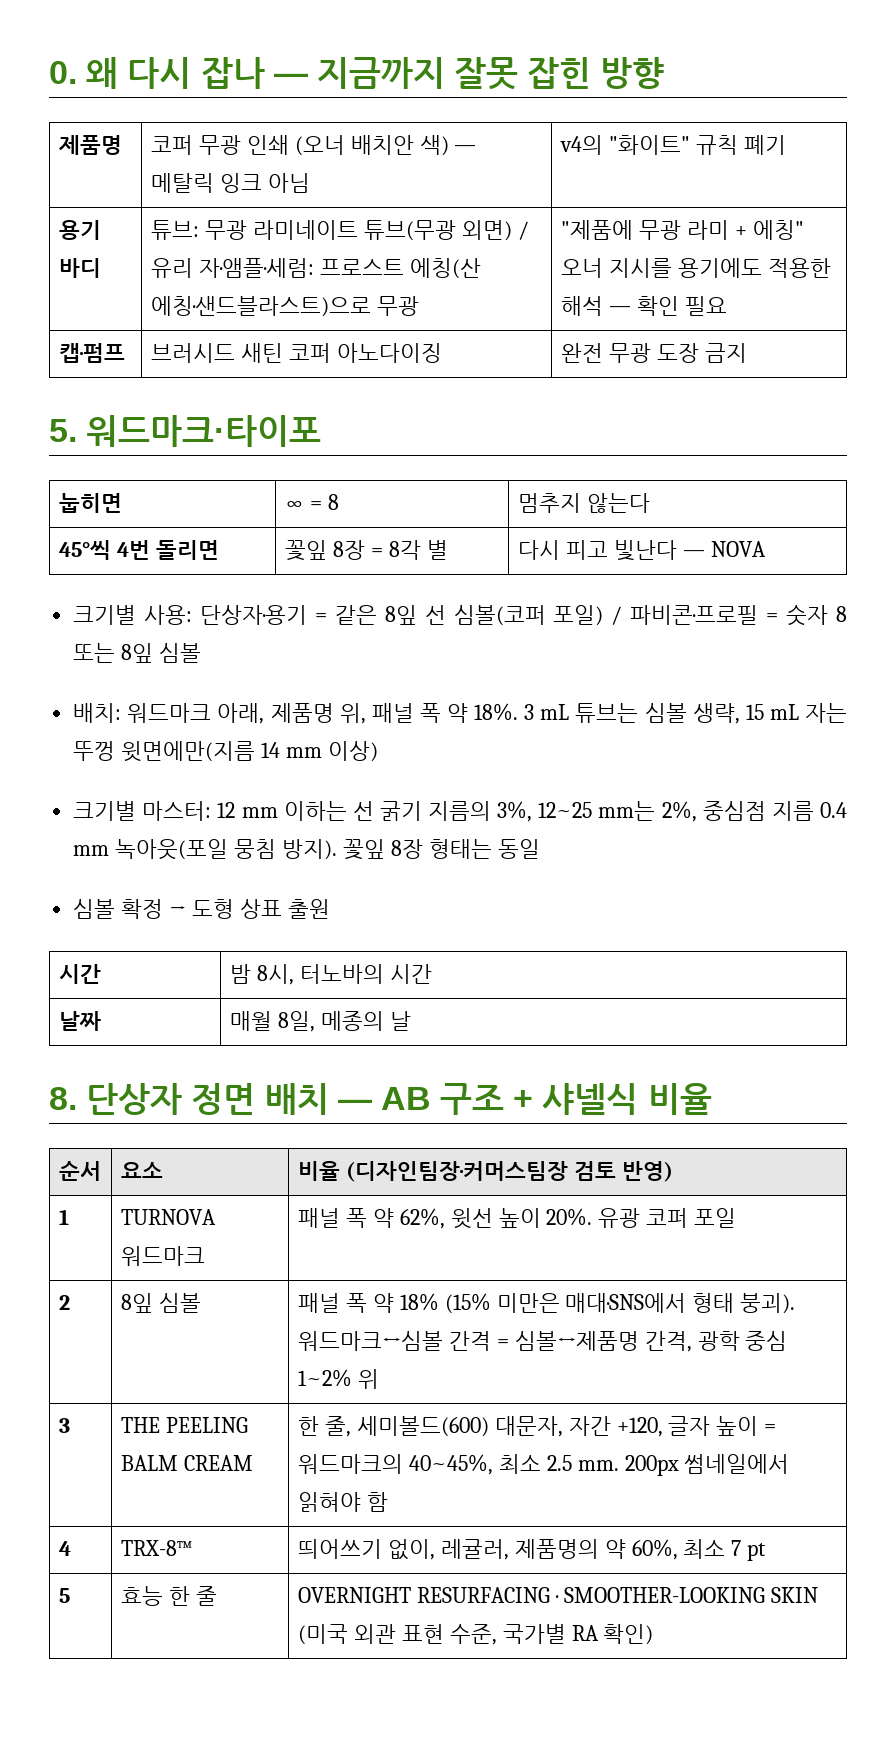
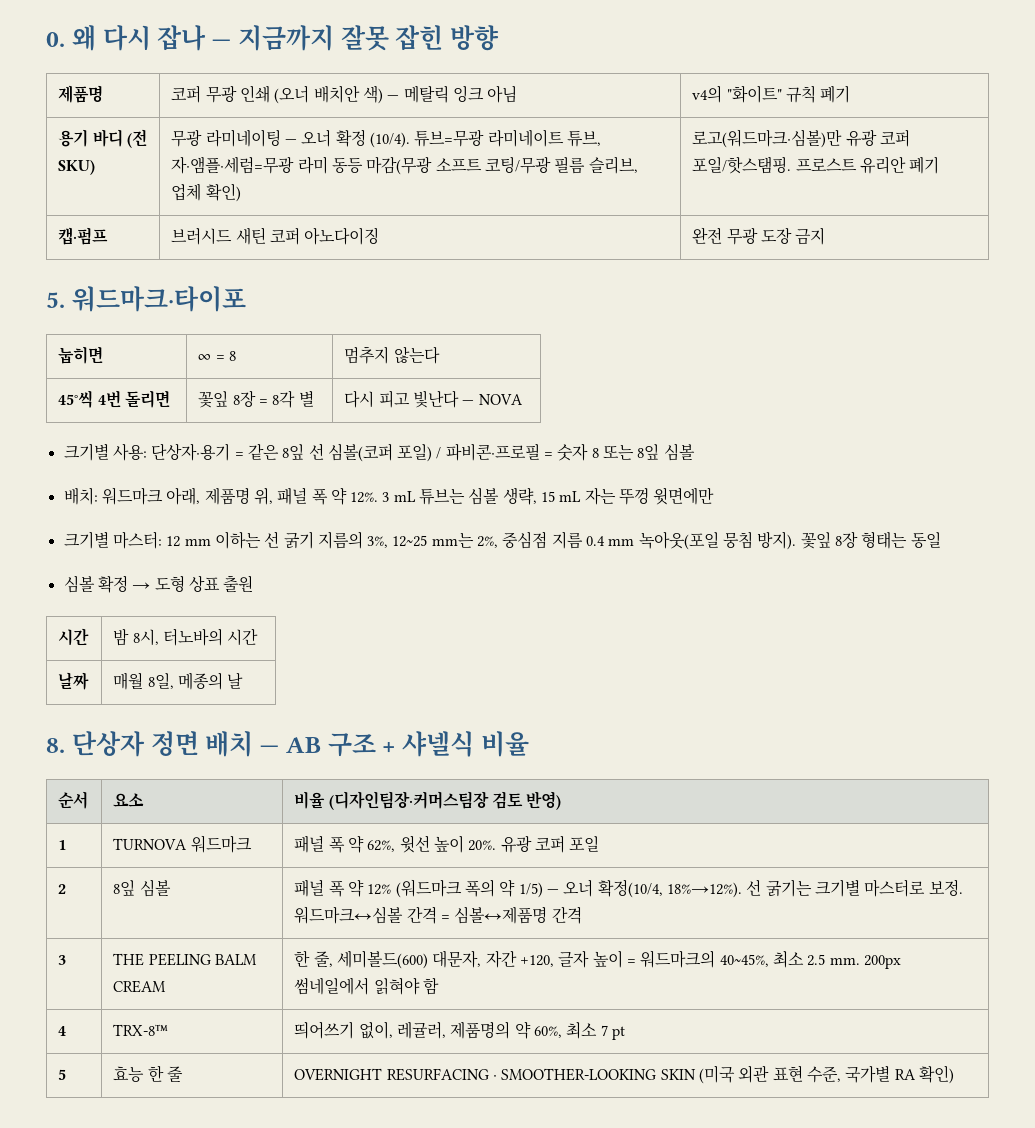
- 용기 바디 | 튜브: 무광 라미네이트 튜브(무광 외면) / 유리 자·앰플·세럼: 프로스트 에칭(산 에칭·샌드블라스트)으로 무광 | "제품에 무광 라미 + 에칭" 오너 지시를 용기에도 적용한 해석 — 확인 필요
+ 용기 바디 (전 SKU) | 무광 라미네이팅 — 오너 확정 (10/4). 튜브=무광 라미네이트 튜브, 자·앰플·세럼=무광 라미 동등 마감(무광 소프트 코팅/무광 필름 슬리브, 업체 확인) | 로고(워드마크·심볼)만 유광 코퍼 포일/핫스탬핑. 프로스트 유리안 폐기
- 배치: 워드마크 아래, 제품명 위, 패널 폭 약 18%.
+ 배치: 워드마크 아래, 제품명 위, 패널 폭 약 12%.
- 3 mL 튜브는 심볼 생략, 15 mL 자는 뚜껑 윗면에만(지름 14 mm 이상)
+ 3 mL 튜브는 심볼 생략, 15 mL 자는 뚜껑 윗면에만
- 2 | 8잎 심볼 | 패널 폭 약 18% (15% 미만은 매대·SNS에서 형태 붕괴). 워드마크↔심볼 간격 = 심볼↔제품명 간격, 광학 중심 1~2% 위
+ 2 | 8잎 심볼 | 패널 폭 약 12% (워드마크 폭의 약 1/5) — 오너 확정(10/4, 18%→12%). 선 굵기는 크기별 마스터로 보정. 워드마크↔심볼 간격 = 심볼↔제품명 간격

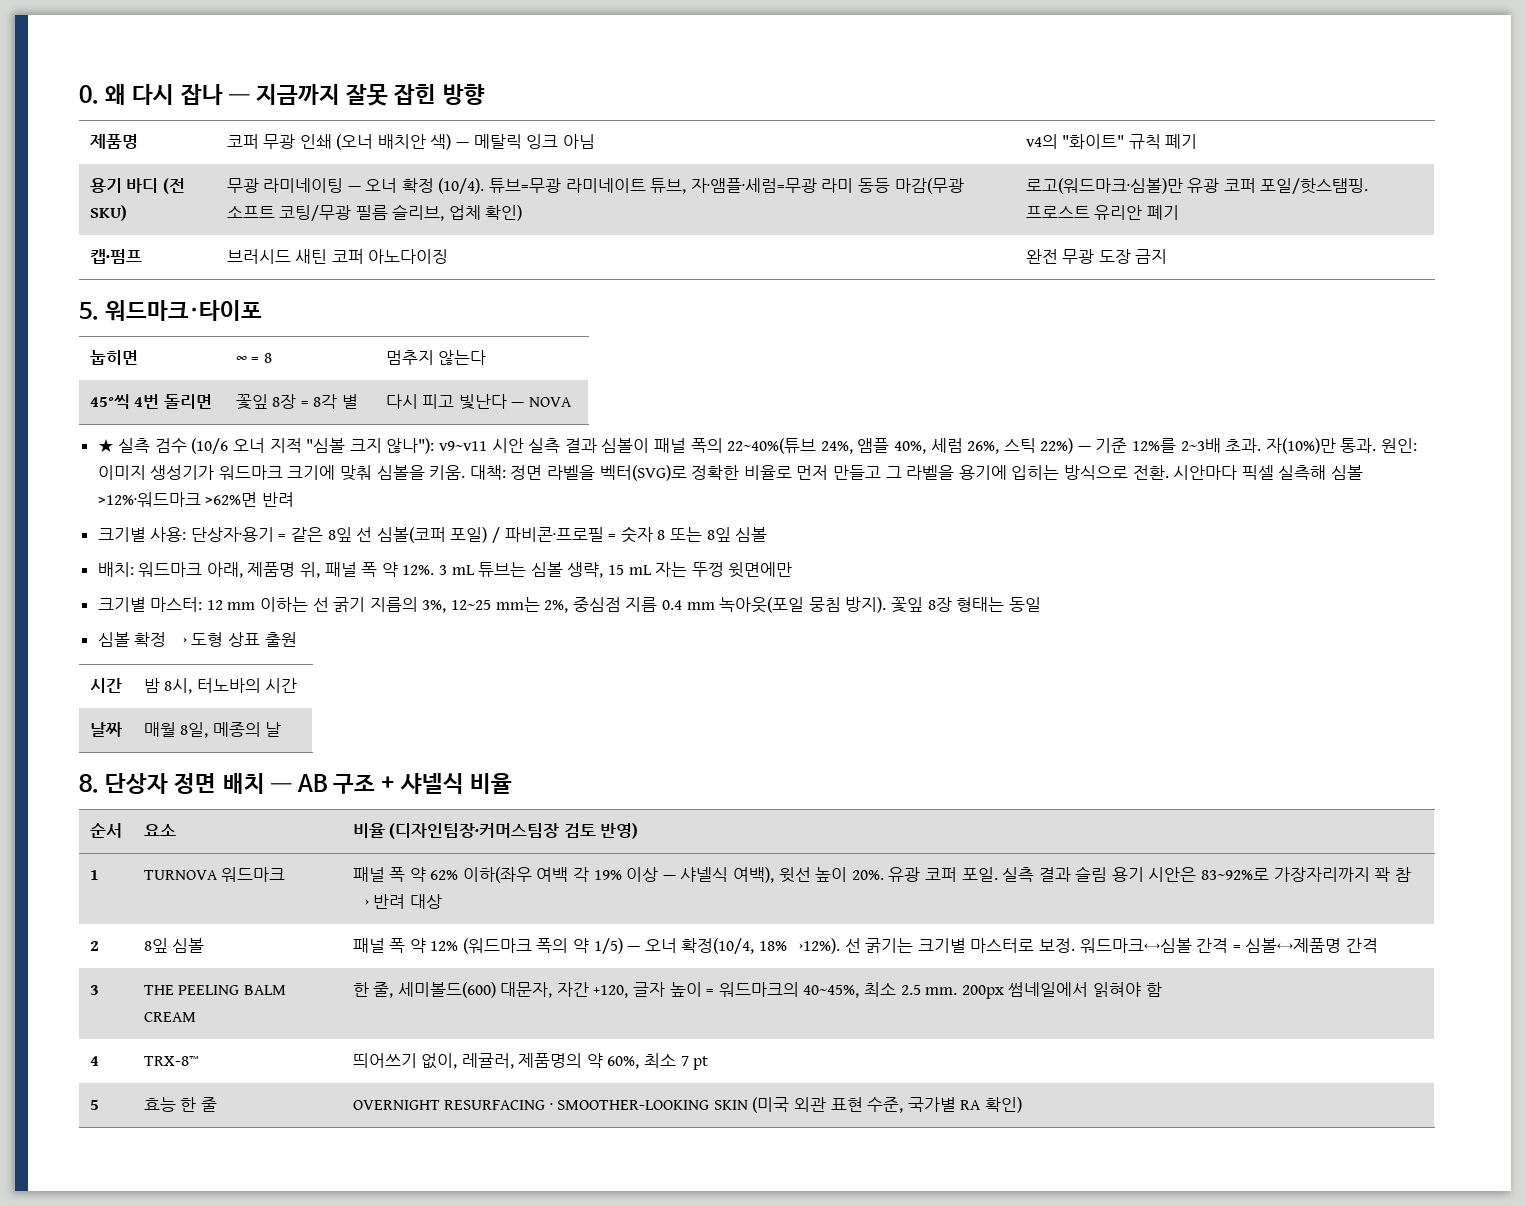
+ ★ 실측 검수 (10/6 오너 지적 "심볼 크지 않나"): v9~v11 시안 실측 결과 심볼이 패널 폭의 22~40%(튜브 24%, 앰플 40%, 세럼 26%, 스틱 22%) — 기준 12%를 2~3배 초과. 자(10%)만 통과. 원인: 이미지 생성기가 워드마크 크기에 맞춰 심볼을 키움. 대책: 정면 라벨을 벡터(SVG)로 정확한 비율로 먼저 만들고 그 라벨을 용기에 입히는 방식으로 전환. 시안마다 픽셀 실측해 심볼 >12%·워드마크 >62%면 반려
- 1 | TURNOVA 워드마크 | 패널 폭 약 62%, 윗선 높이 20%. 유광 코퍼 포일
+ 1 | TURNOVA 워드마크 | 패널 폭 약 62% 이하(좌우 여백 각 19% 이상 — 샤넬식 여백), 윗선 높이 20%. 유광 코퍼 포일. 실측 결과 슬림 용기 시안은 83~92%로 가장자리까지 꽉 참 → 반려 대상

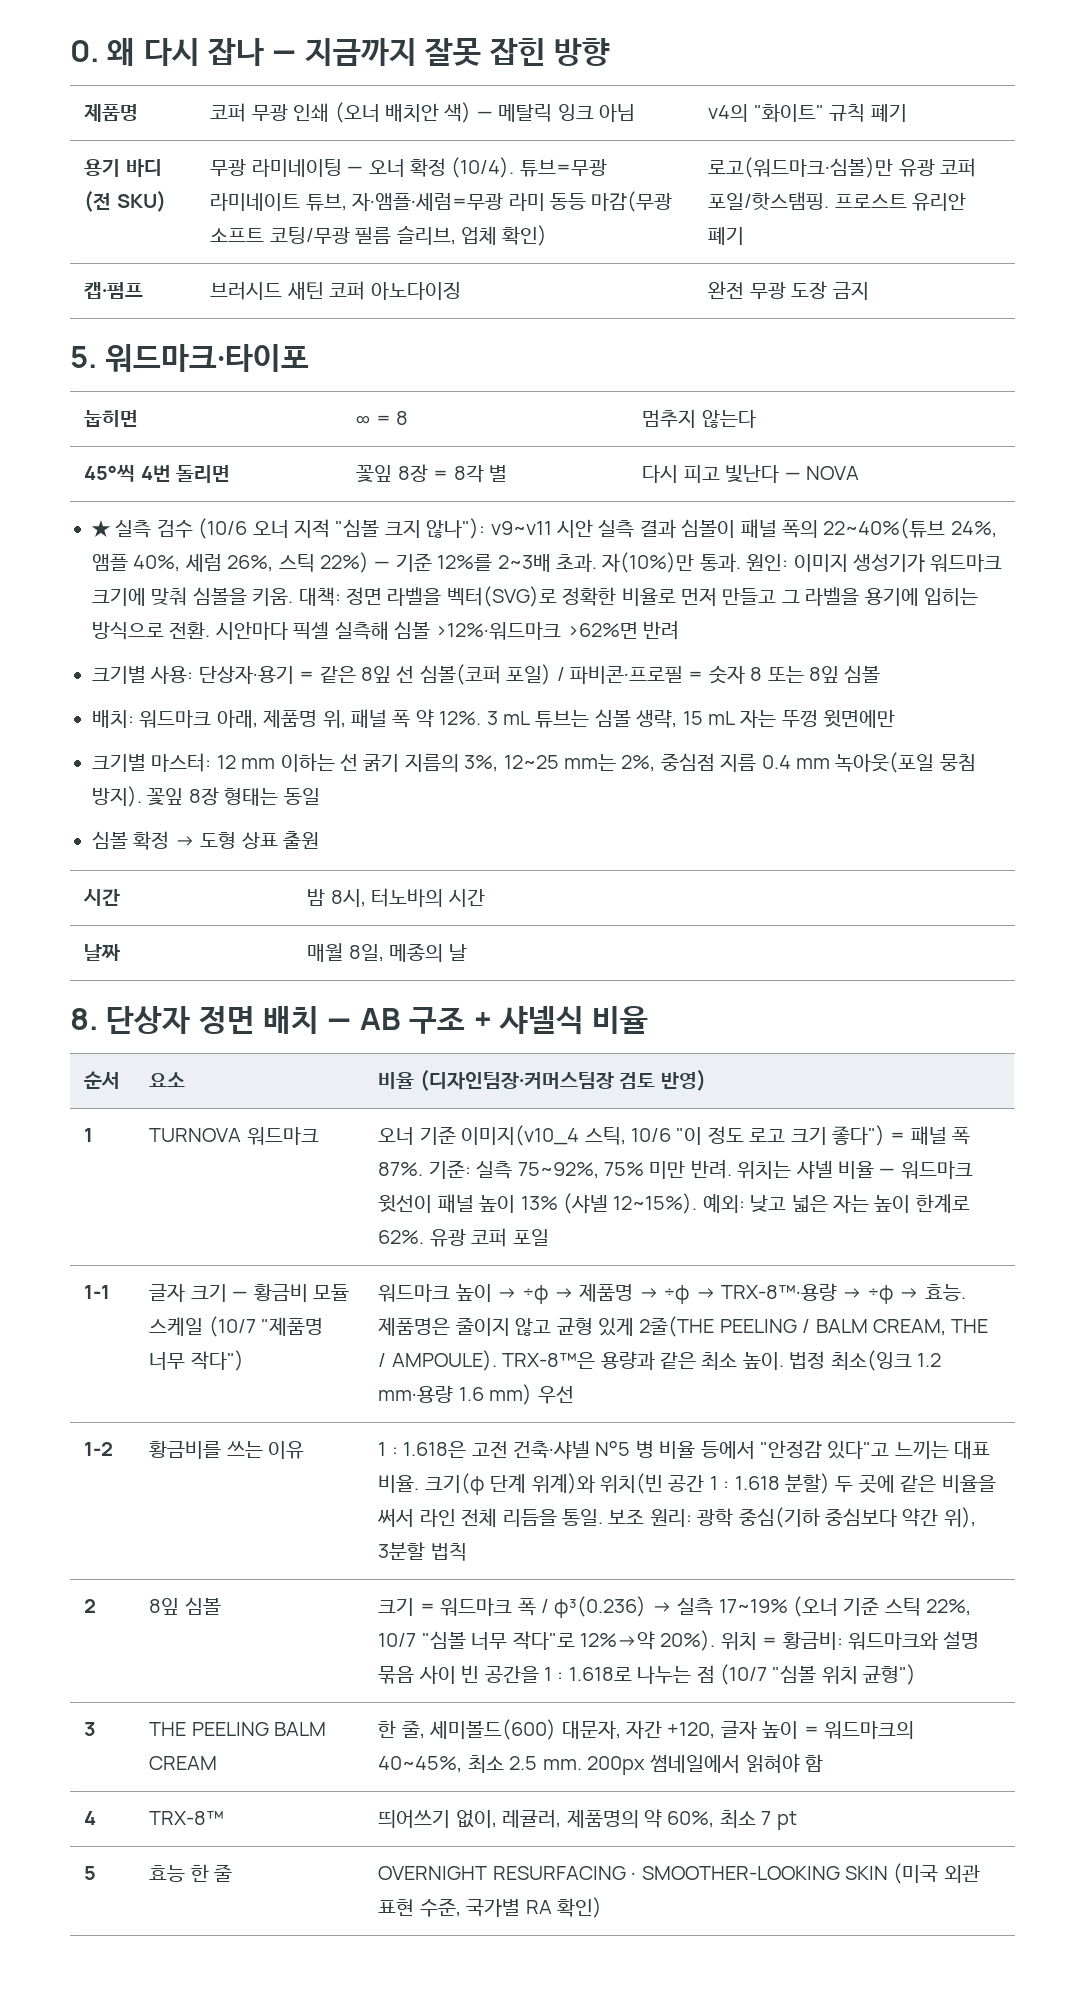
- 패널 폭 약 62% 이하(좌우 여백 각 19% 이상 — 샤넬식 여백), 윗선 높이 20%. 유광 코퍼 포일. 실측 결과 슬림 용기 시안은 83~92%로 가장자리까지 꽉 참 → 반려 대상
- 2 | 8잎 심볼 | 패널 폭 약 12% (워드마크 폭의 약 1/5) — 오너 확정(10/4, 18%→12%). 선 굵기는 크기별 마스터로 보정. 워드마크↔심볼 간격 = 심볼↔제품명 간격
+ 오너 기준 이미지(v10_4 스틱, 10/6 "이 정도 로고 크기 좋다") = 패널 폭 87%. 기준: 실측 75~92%, 75% 미만 반려. 위치는 샤넬 비율 — 워드마크 윗선이 패널 높이 13% (샤넬 12~15%). 예외: 낮고 넓은 자는 높이 한계로 62%. 유광 코퍼 포일
+ 1-1 | 글자 크기 — 황금비 모듈 스케일 (10/7 "제품명 너무 작다") | 워드마크 높이 → ÷φ → 제품명 → ÷φ → TRX-8™·용량 → ÷φ → 효능. 제품명은 줄이지 않고 균형 있게 2줄(THE PEELING / BALM CREAM, THE / AMPOULE). TRX-8™은 용량과 같은 최소 높이. 법정 최소(잉크 1.2 mm·용량 1.6 mm) 우선
+ 1-2 | 황금비를 쓰는 이유 | 1 : 1.618은 고전 건축·샤넬 N°5 병 비율 등에서 "안정감 있다"고 느끼는 대표 비율. 크기(φ 단계 위계)와 위치(빈 공간 1 : 1.618 분할) 두 곳에 같은 비율을 써서 라인 전체 리듬을 통일. 보조 원리: 광학 중심(기하 중심보다 약간 위), 3분할 법칙
+ 2 | 8잎 심볼 | 크기 = 워드마크 폭 / φ³(0.236) → 실측 17~19% (오너 기준 스틱 22%, 10/7 "심볼 너무 작다"로 12%→약 20%). 위치 = 황금비: 워드마크와 설명 묶음 사이 빈 공간을 1 : 1.618로 나누는 점 (10/7 "심볼 위치 균형")

